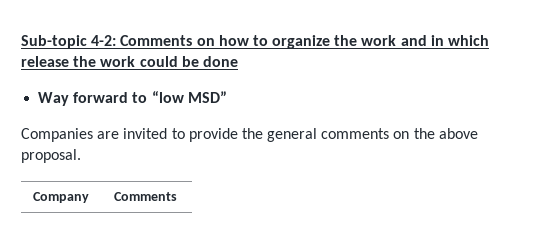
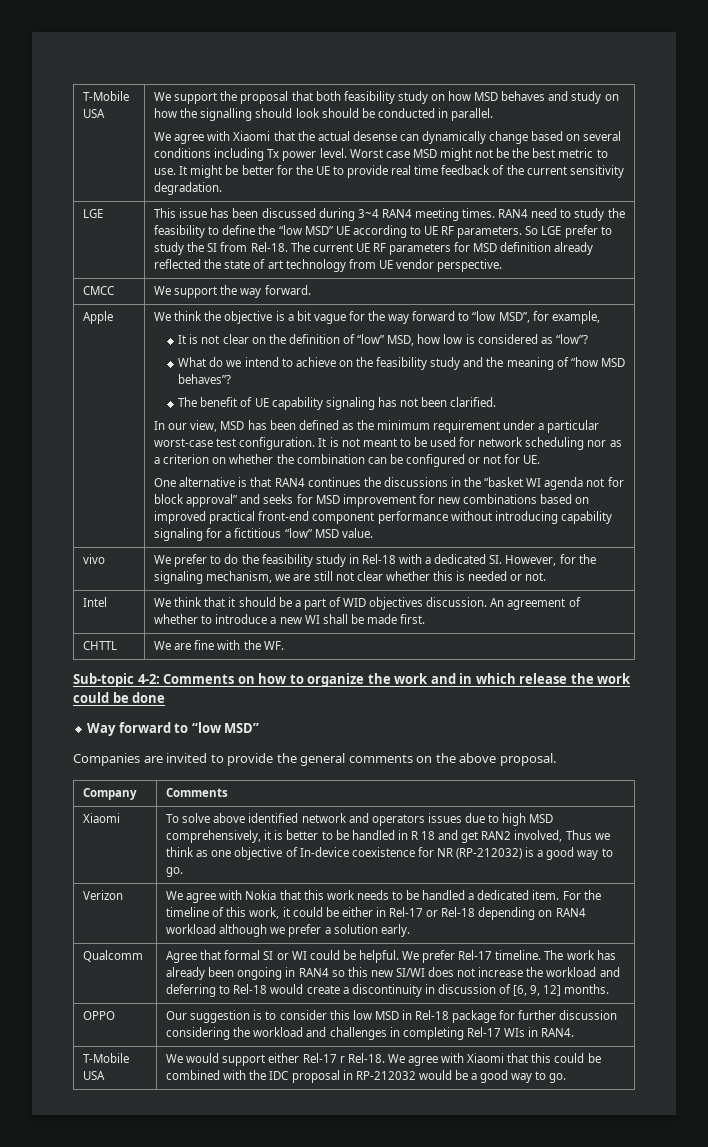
+ T-Mobile USA | We support the proposal that both feasibility study on how MSD behaves and study on how the signalling should look should be conducted in parallel.
+ We agree with Xiaomi that the actual desense can dynamically change based on several conditions including Tx power level. Worst case MSD might not be the best metric to use. It might be better for the UE to provide real time feedback of the current sensitivity degradation.
+ LGE | This issue has been discussed during 3~4 RAN4 meeting times. RAN4 need to study the feasibility to define the “low MSD” UE according to UE RF parameters. So LGE prefer to study the SI from Rel-18. The current UE RF parameters for MSD definition already reflected the state of art technology from UE vendor perspective.
+ CMCC | We support the way forward.
+ Apple | We think the objective is a bit vague for the way forward to “low MSD”, for example,
+ It is not clear on the definition of “low” MSD, how low is considered as “low”?
+ What do we intend to achieve on the feasibility study and the meaning of “how MSD behaves”?
+ The benefit of UE capability signaling has not been clarified.
+ In our view, MSD has been defined as the minimum requirement under a particular worst-case test configuration. It is not meant to be used for network scheduling nor as a criterion on whether the combination can be configured or not for UE.
+ One alternative is that RAN4 continues the discussions in the “basket WI agenda not for block approval” and seeks for MSD improvement for new combinations based on improved practical front-end component performance without introducing capability signaling for a fictitious “low” MSD value.
+ vivo | We prefer to do the feasibility study in Rel-18 with a dedicated SI. However, for the signaling mechanism, we are still not clear whether this is needed or not.
+ Intel | We think that it should be a part of WID objectives discussion. An agreement of whether to introduce a new WI shall be made first.
+ CHTTL | We are fine with the WF.
+ Xiaomi | To solve above identified network and operators issues due to high MSD comprehensively, it is better to be handled in R 18 and get RAN2 involved, Thus we think as one objective of In-device coexistence for NR (RP-212032) is a good way to go.
+ Verizon | We agree with Nokia that this work needs to be handled a dedicated item. For the timeline of this work, it could be either in Rel-17 or Rel-18 depending on RAN4 workload although we prefer a solution early.
+ Qualcomm | Agree that formal SI or WI could be helpful. We prefer Rel-17 timeline. The work has already been ongoing in RAN4 so this new SI/WI does not increase the workload and deferring to Rel-18 would create a discontinuity in discussion of [6, 9, 12] months.
+ OPPO | Our suggestion is to consider this low MSD in Rel-18 package for further discussion considering the workload and challenges in completing Rel-17 WIs in RAN4.
+ T-Mobile USA | We would support either Rel-17 r Rel-18. We agree with Xiaomi that this could be combined with the IDC proposal in RP-212032 would be a good way to go.

